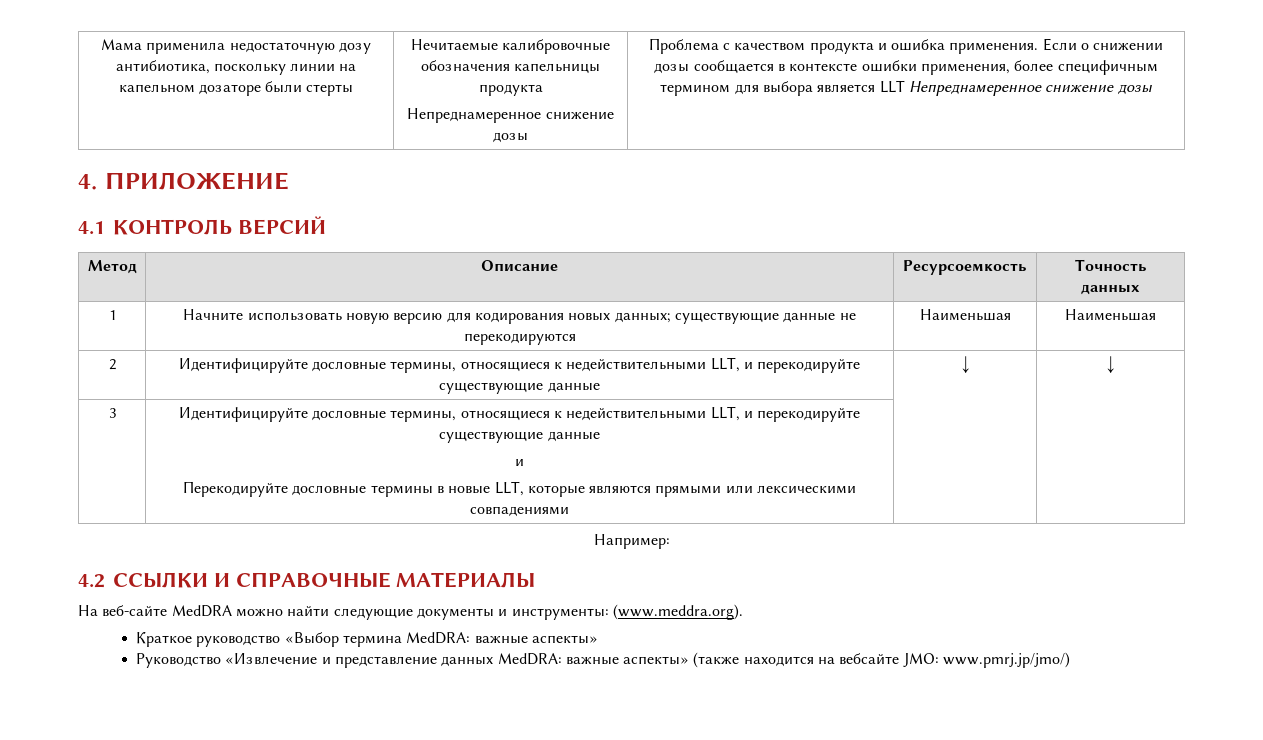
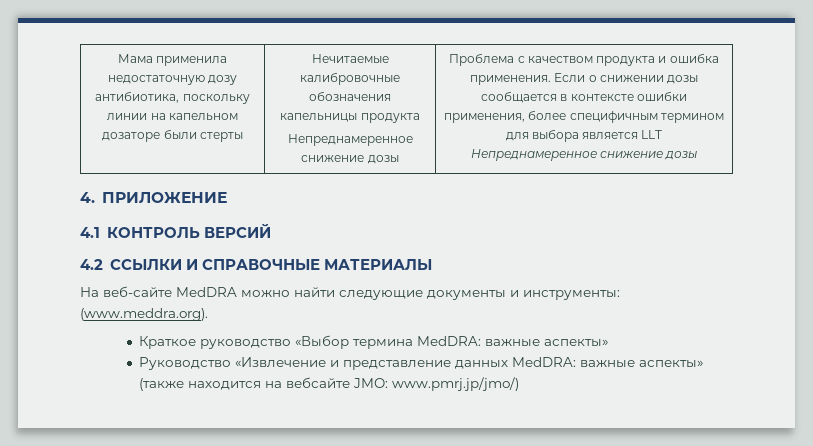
- Метод | Описание | Ресурсоемкость | Точность данных
- 1 | Начните использовать новую версию для кодирования новых данных; существующие данные не перекодируются | Наименьшая | Наименьшая
- 2 | Идентифицируйте дословные термины, относящиеся к недействительными LLT, и перекодируйте существующие данные | ↓ | ↓
- 3 | Идентифицируйте дословные термины, относящиеся к недействительными LLT, и перекодируйте существующие данные
- и
- Перекодируйте дословные термины в новые LLT, которые являются прямыми или лексическими совпадениями | |
- Например:

